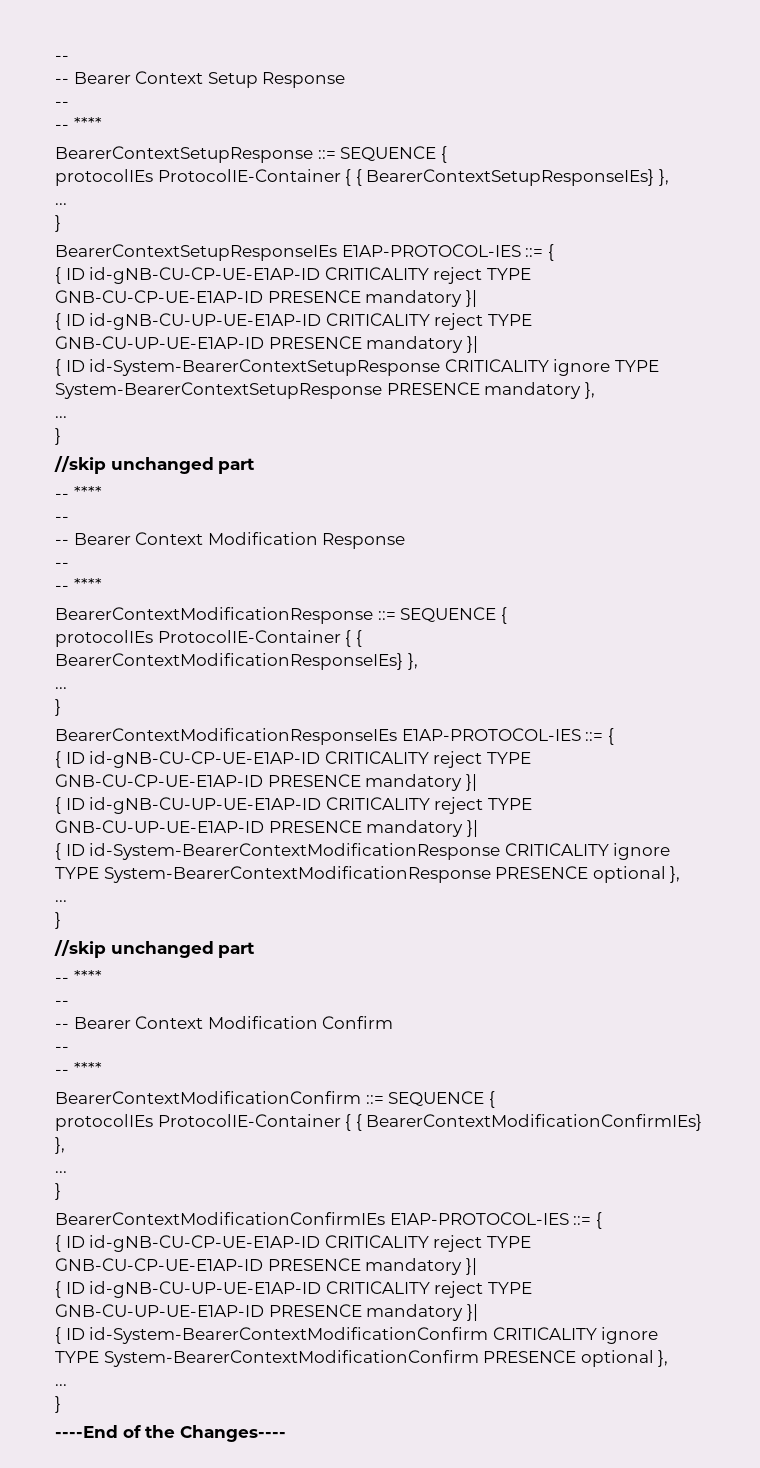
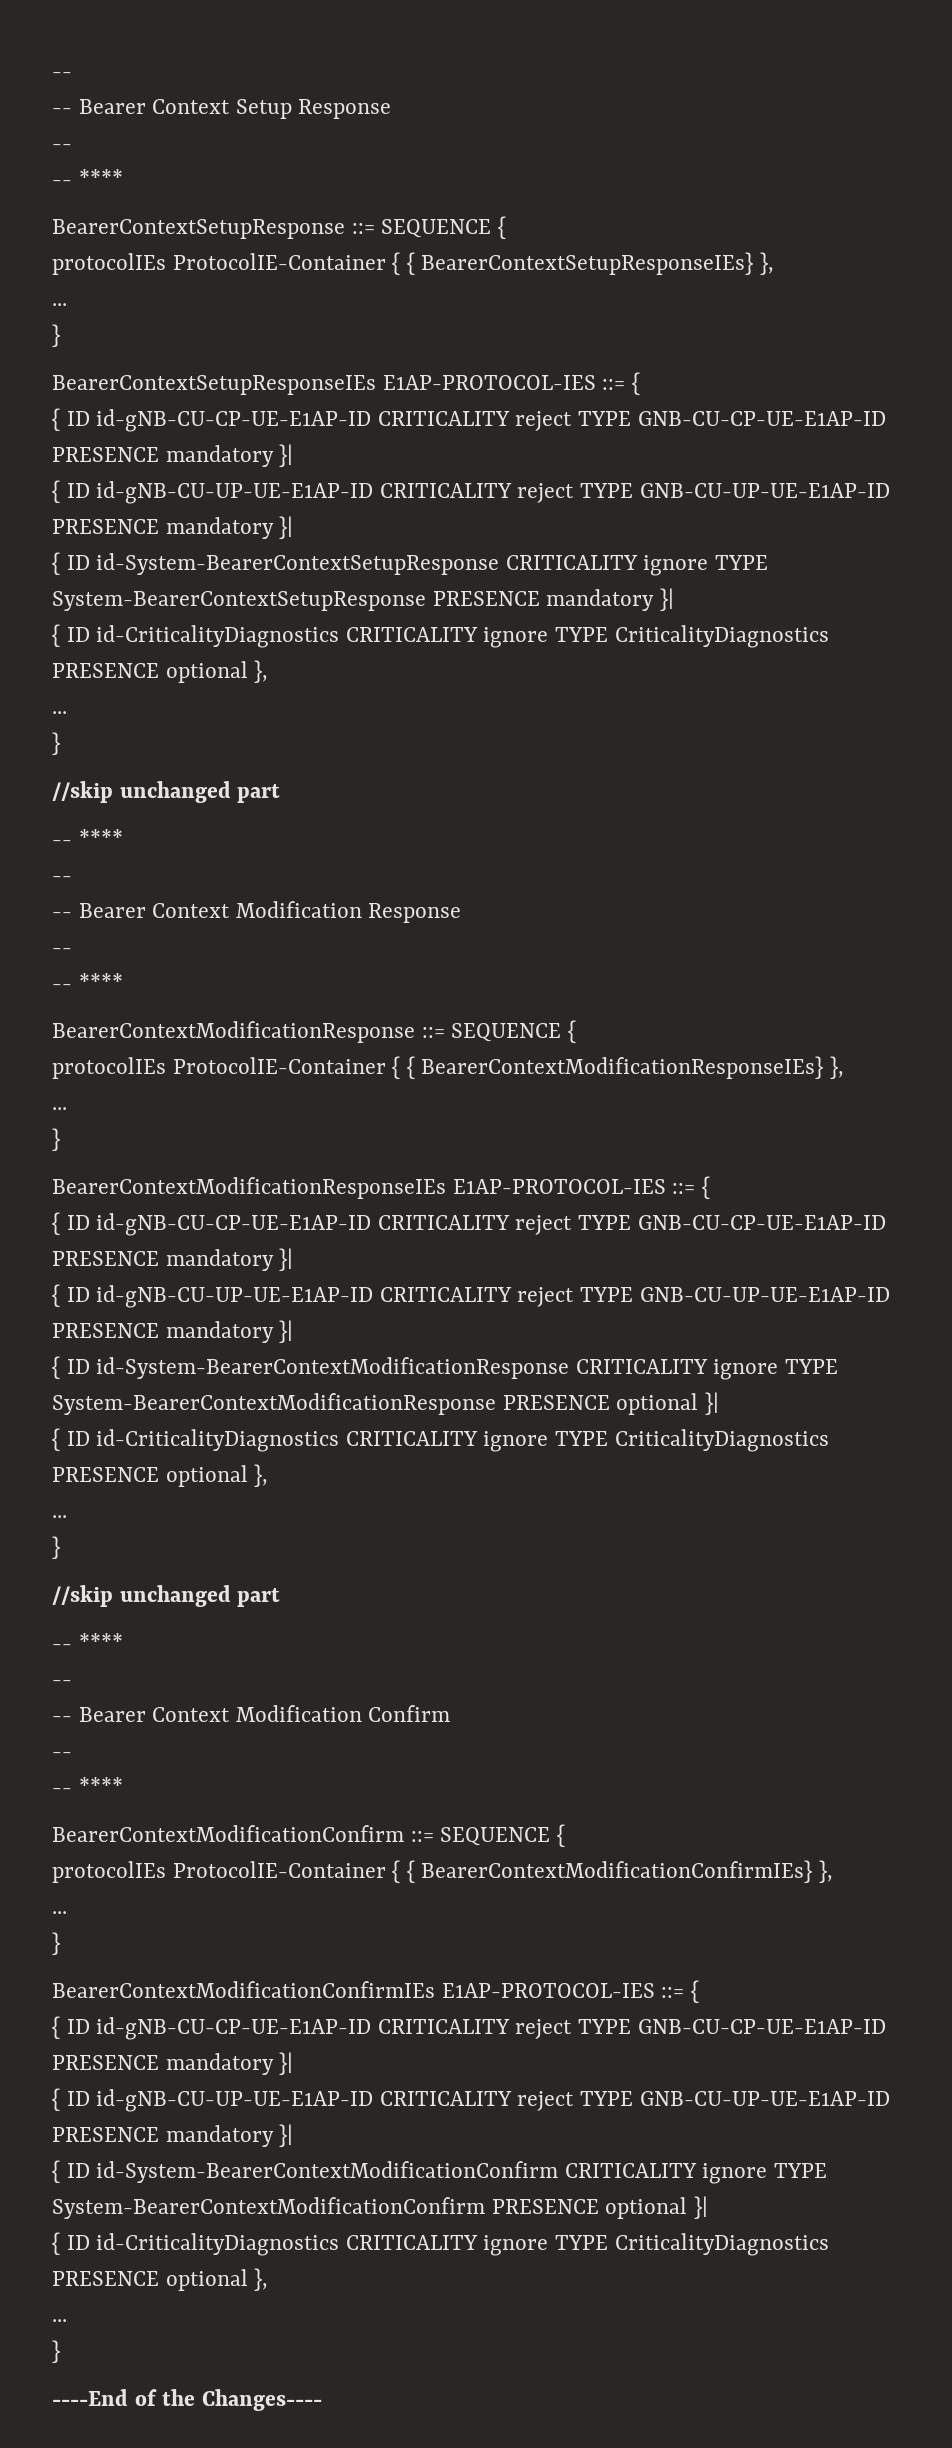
- { ID id-System-BearerContextSetupResponse CRITICALITY ignore TYPE System-BearerContextSetupResponse PRESENCE mandatory },
+ { ID id-System-BearerContextSetupResponse CRITICALITY ignore TYPE System-BearerContextSetupResponse PRESENCE mandatory }|
+ { ID id-CriticalityDiagnostics CRITICALITY ignore TYPE CriticalityDiagnostics PRESENCE optional },
- { ID id-System-BearerContextModificationResponse CRITICALITY ignore TYPE System-BearerContextModificationResponse PRESENCE optional },
+ { ID id-System-BearerContextModificationResponse CRITICALITY ignore TYPE System-BearerContextModificationResponse PRESENCE optional }|
+ { ID id-CriticalityDiagnostics CRITICALITY ignore TYPE CriticalityDiagnostics PRESENCE optional },
- { ID id-System-BearerContextModificationConfirm CRITICALITY ignore TYPE System-BearerContextModificationConfirm PRESENCE optional },
+ { ID id-System-BearerContextModificationConfirm CRITICALITY ignore TYPE System-BearerContextModificationConfirm PRESENCE optional }|
+ { ID id-CriticalityDiagnostics CRITICALITY ignore TYPE CriticalityDiagnostics PRESENCE optional },

